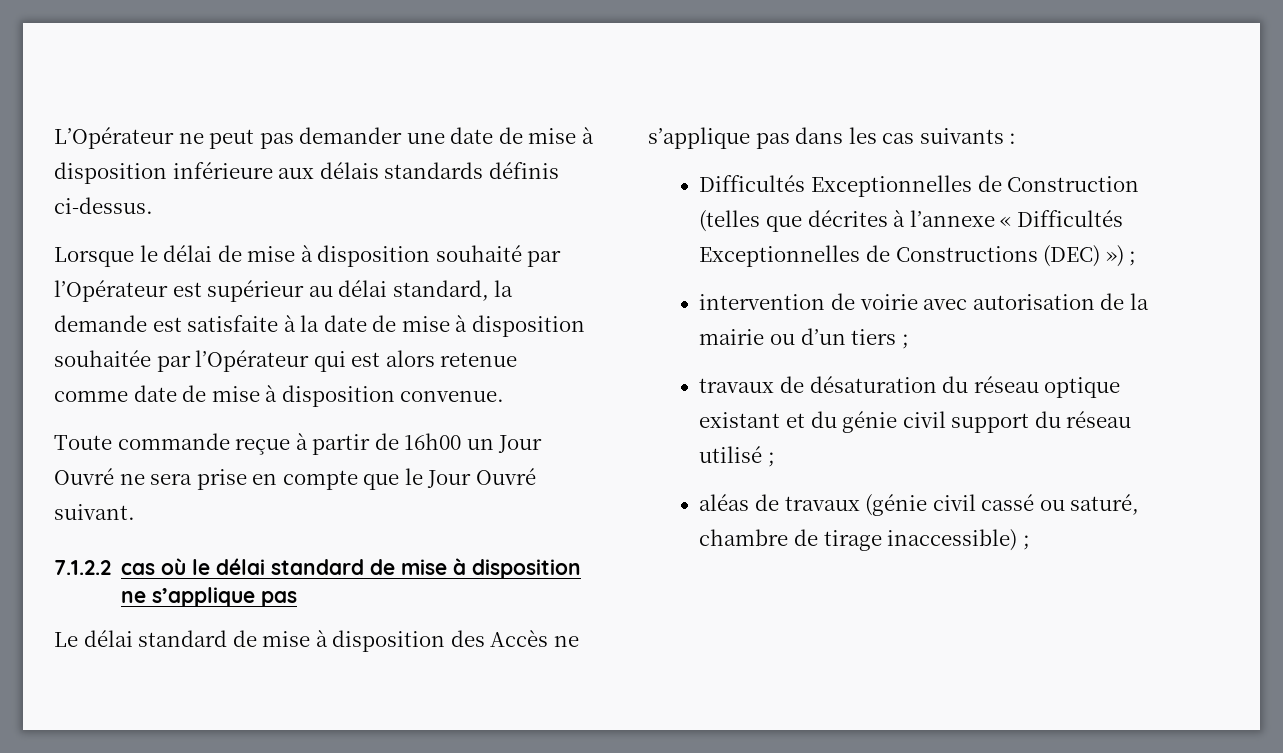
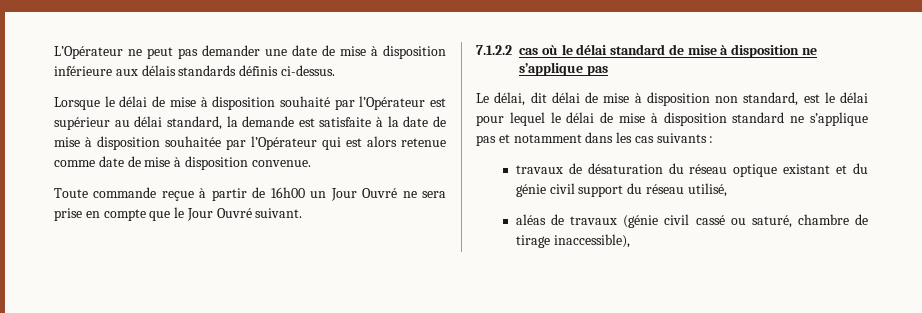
- Le délai standard de mise à disposition des Accès ne s’applique pas dans les cas suivants :
+ Le délai, dit délai de mise à disposition non standard, est le délai pour lequel le délai de mise à disposition standard ne s’applique pas et notamment dans les cas suivants :
- Difficultés Exceptionnelles de Construction (telles que décrites à l’annexe « Difficultés Exceptionnelles de Constructions (DEC) ») ;
- intervention de voirie avec autorisation de la mairie ou d’un tiers ;
- travaux de désaturation du réseau optique existant et du génie civil support du réseau utilisé ;
+ travaux de désaturation du réseau optique existant et du génie civil support du réseau utilisé,
- aléas de travaux (génie civil cassé ou saturé, chambre de tirage inaccessible) ;
+ aléas de travaux (génie civil cassé ou saturé, chambre de tirage inaccessible),

